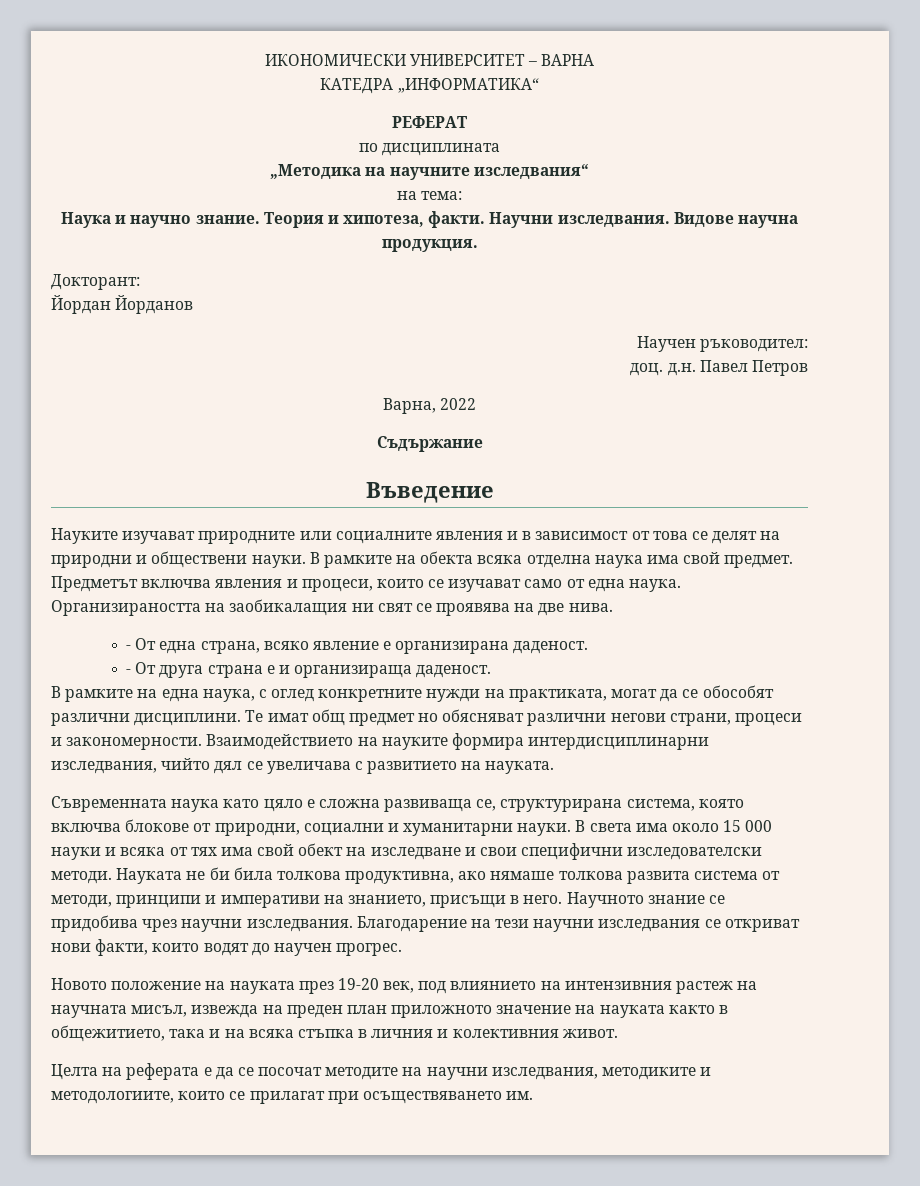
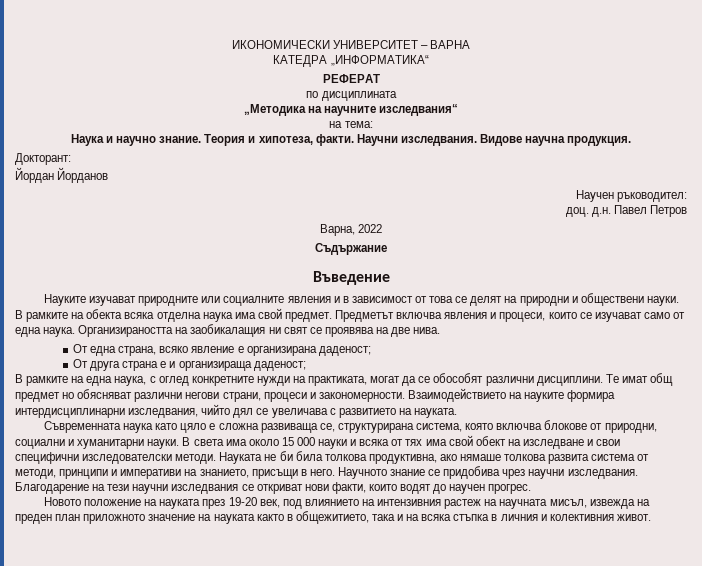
- - От една страна, всяко явление е организирана даденост.
- - От друга страна е и организираща даденост.
+ От една страна, всяко явление е организирана даденост;
+ От друга страна е и организираща даденост;
- Целта на реферата е да се посочат методите на научни изследвания, методиките и методологиите, които се прилагат при осъществяването им.

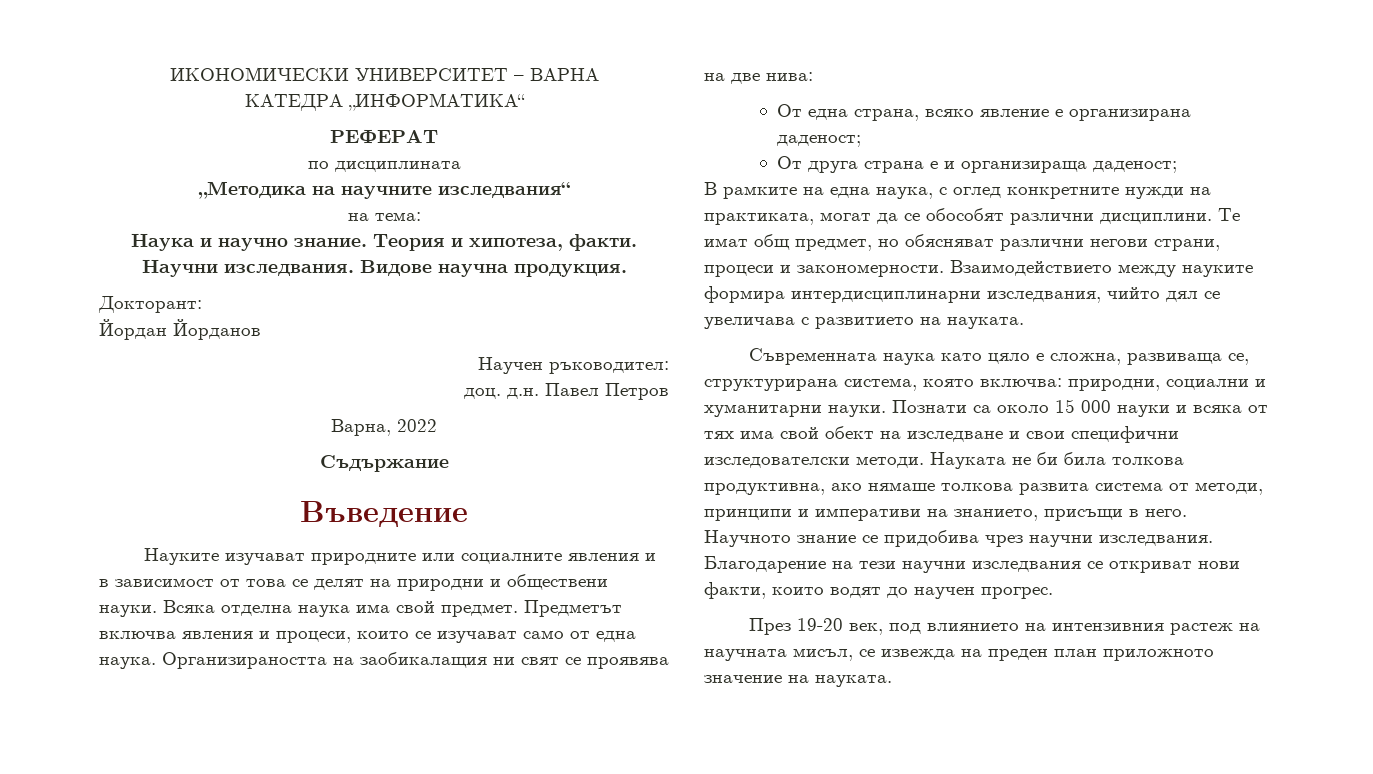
- В рамките на обекта всяка отделна наука има свой предмет.
+ Всяка отделна наука има свой предмет.
- Организираността на заобикалащия ни свят се проявява на две нива.
+ Организираността на заобикалащия ни свят се проявява на две нива:
- Те имат общ предмет но обясняват различни негови страни, процеси и закономерности.
+ Те имат общ предмет, но обясняват различни негови страни, процеси и закономерности.
- Взаимодействието на науките формира интердисциплинарни изследвания, чийто дял се увеличава с развитието на науката.
+ Взаимодействието между науките формира интердисциплинарни изследвания, чийто дял се увеличава с развитието на науката.
- Съвременната наука като цяло е сложна развиваща се, структурирана система, която включва блокове от природни, социални и хуманитарни науки.
+ Съвременната наука като цяло е сложна, развиваща се, структурирана система, която включва: природни, социални и хуманитарни науки.
- В света има около 15 000 науки и всяка от тях има свой обект на изследване и свои специфични изследователски методи.
+ Познати са около 15 000 науки и всяка от тях има свой обект на изследване и свои специфични изследователски методи.
- Новото положение на науката през 19-20 век, под влиянието на интензивния растеж на научната мисъл, извежда на преден план приложното значение на науката както в общежитието, така и на всяка стъпка в личния и колективния живот.
+ През 19-20 век, под влиянието на интензивния растеж на научната мисъл, се извежда на преден план приложното значение на науката.

